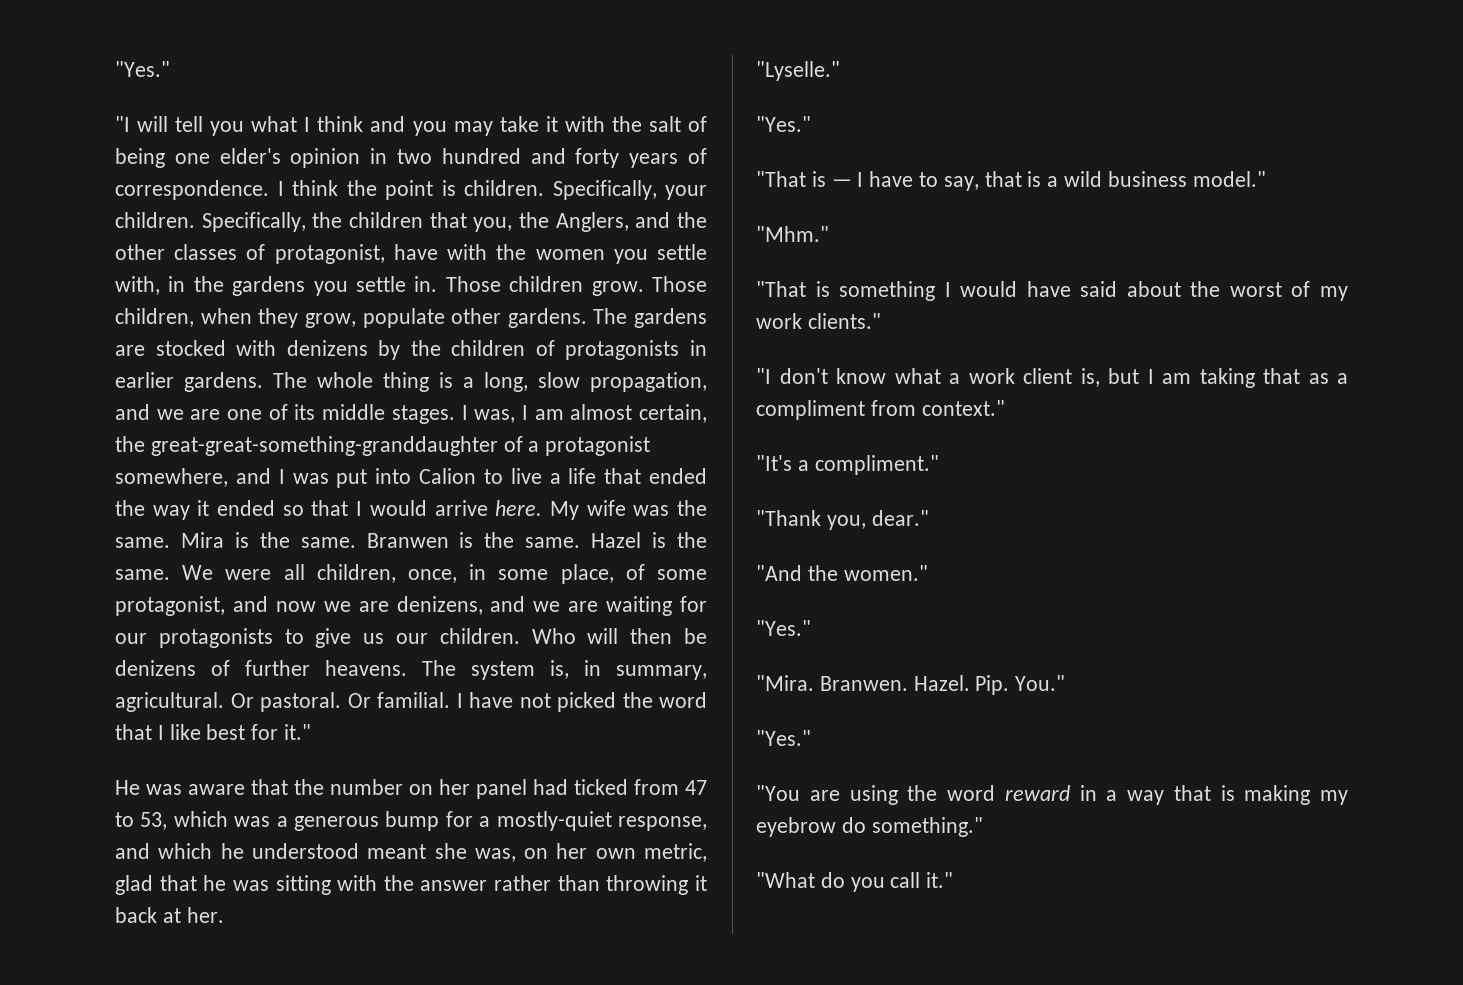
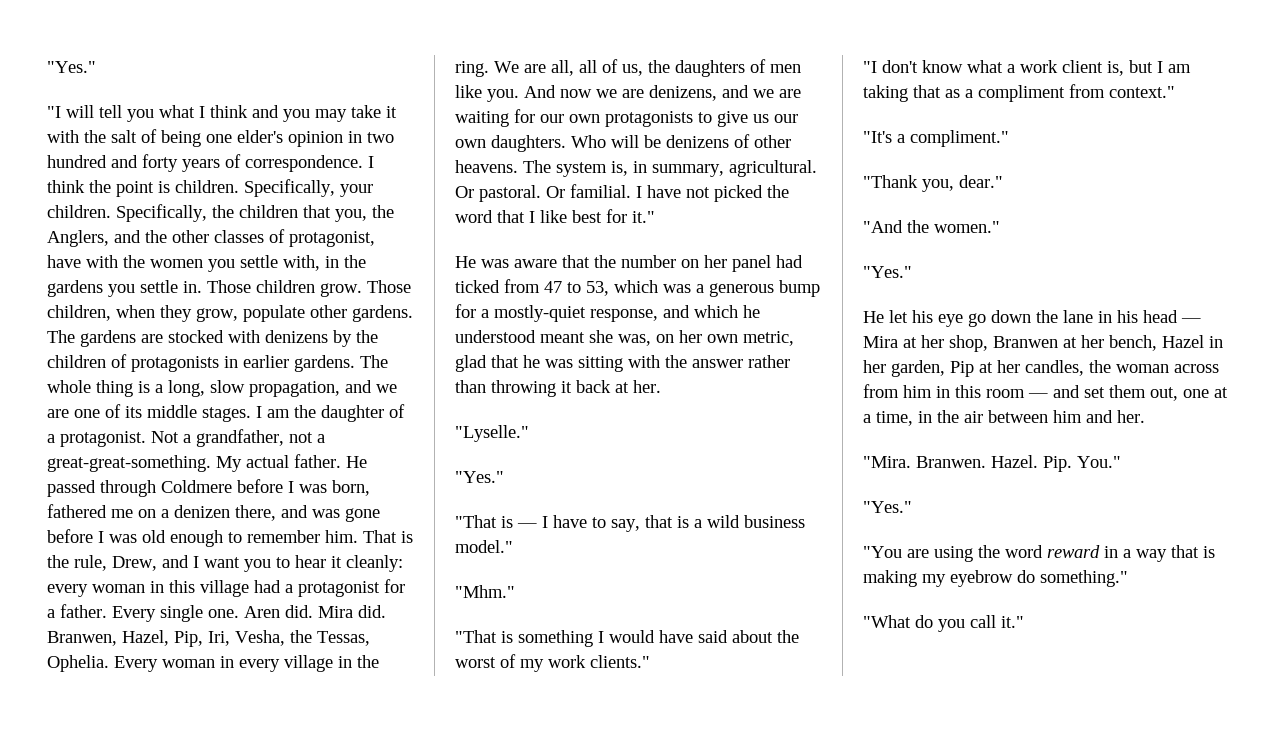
- I was, I am almost certain, the great-great-something-granddaughter of a protagonist somewhere, and I was put into Calion to live a life that ended the way it ended so that I would arrive here. My wife was the same. Mira is the same. Branwen is the same. Hazel is the same. We were all children, once, in some place, of some protagonist, and now we are denizens, and we are waiting for our protagonists to give us our children.
+ I am the daughter of a protagonist. Not a grandfather, not a great-great-something. My actual father. He passed through Coldmere before I was born, fathered me on a denizen there, and was gone before I was old enough to remember him. That is the rule, Drew, and I want you to hear it cleanly: every woman in this village had a protagonist for a father. Every single one. Aren did. Mira did. Branwen, Hazel, Pip, Iri, Vesha, the Tessas, Ophelia. Every woman in every village in the ring. We are all, all of us, the daughters of men like you. And now we are denizens, and we are waiting for our own protagonists to give us our own daughters.
- Who will then be denizens of further heavens.
+ Who will be denizens of other heavens.
+ He let his eye go down the lane in his head — Mira at her shop, Branwen at her bench, Hazel in her garden, Pip at her candles, the woman across from him in this room — and set them out, one at a time, in the air between him and her.

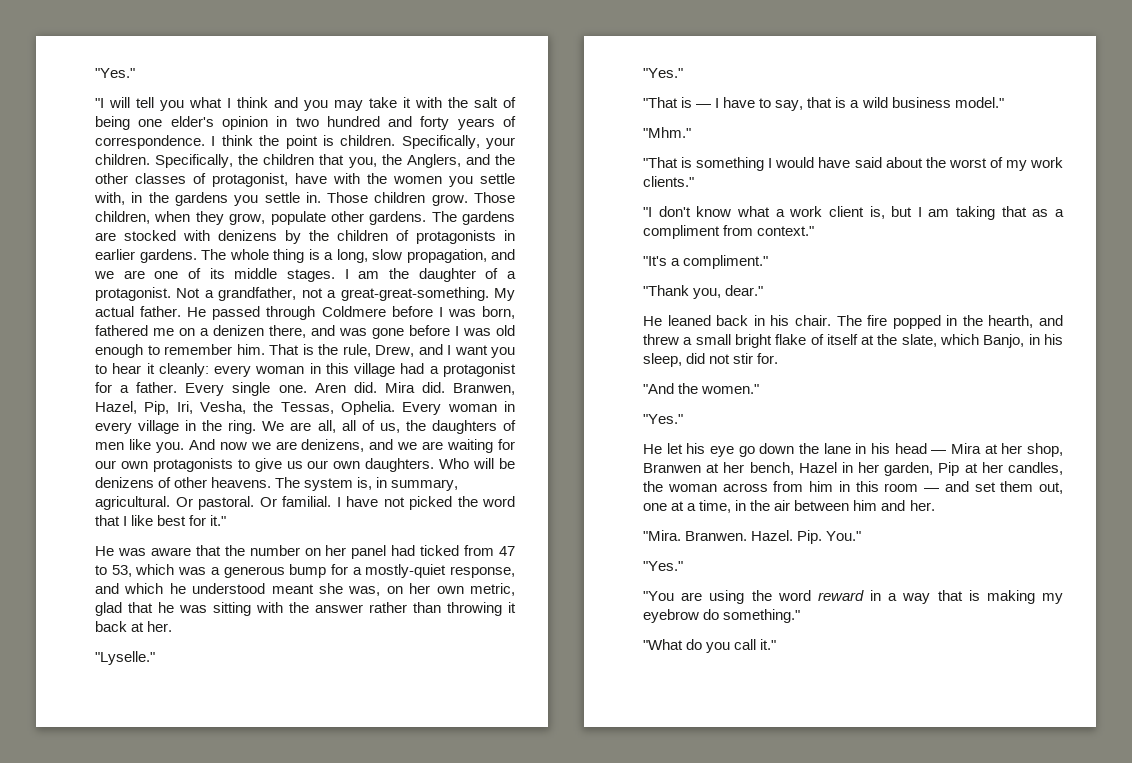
+ He leaned back in his chair. The fire popped in the hearth, and threw a small bright flake of itself at the slate, which Banjo, in his sleep, did not stir for.

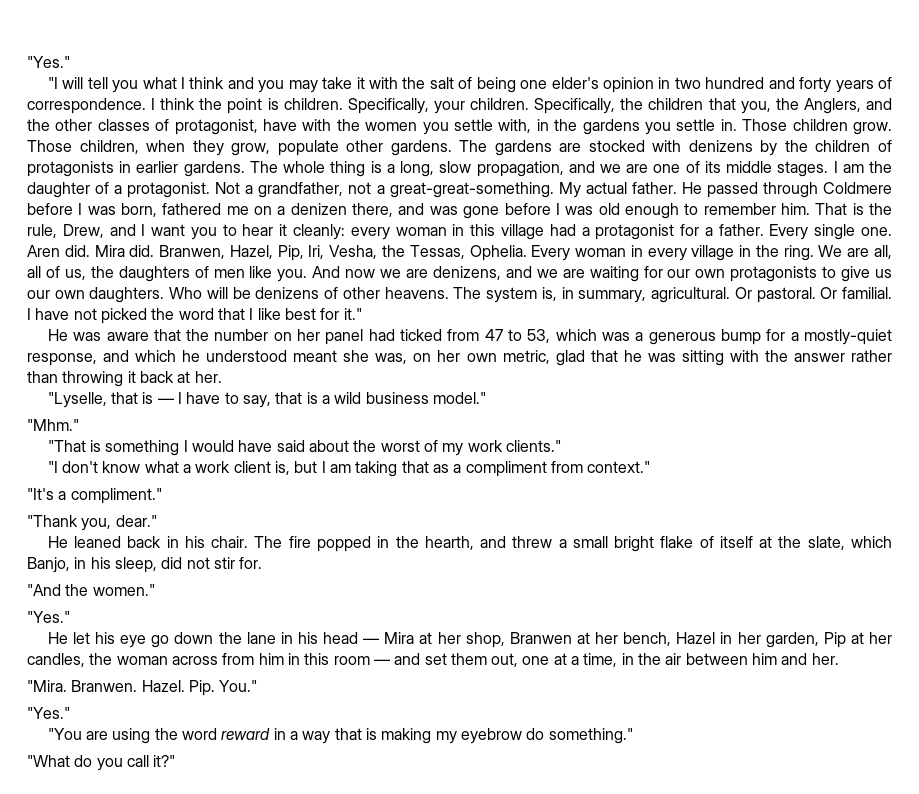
- "Lyselle."
- "Yes."
- "That is — I have to say, that is a wild business model."
+ "Lyselle, that is — I have to say, that is a wild business model."
- "What do you call it."
+ "What do you call it?"

